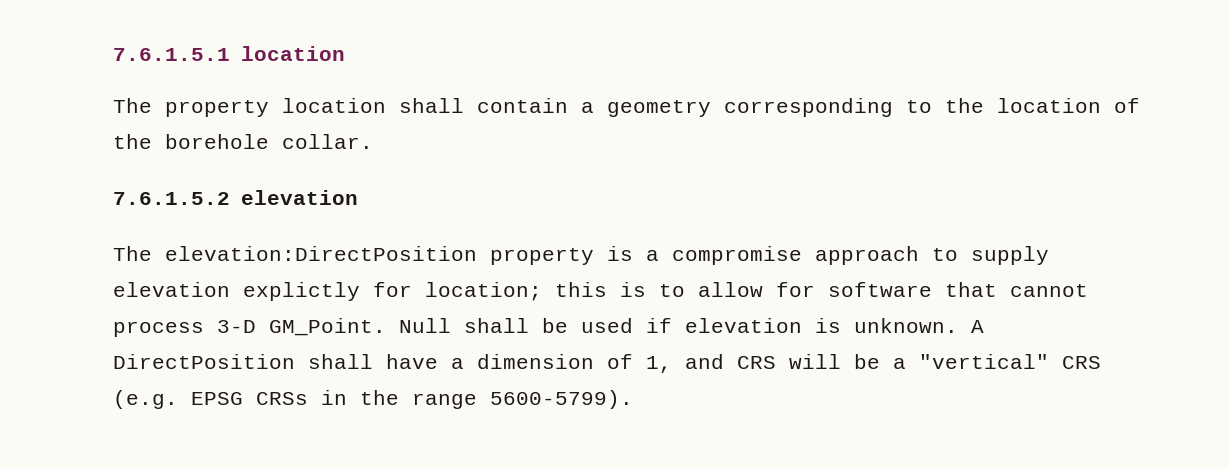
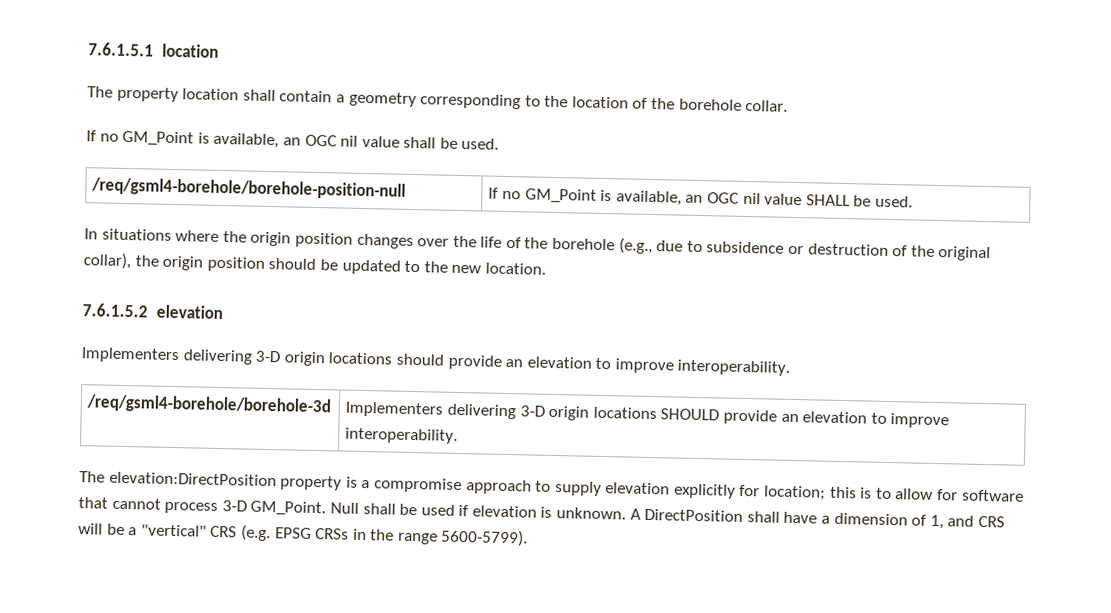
+ If no GM_Point is available, an OGC nil value shall be used.
+ /req/gsml4-borehole/borehole-position-null | If no GM_Point is available, an OGC nil value SHALL be used.
+ In situations where the origin position changes over the life of the borehole (e.g., due to subsidence or destruction of the original collar), the origin position should be updated to the new location.
  7.6.1.5.2 elevation
+ Implementers delivering 3-D origin locations should provide an elevation to improve interoperability.
+ /req/gsml4-borehole/borehole-3d | Implementers delivering 3-D origin locations SHOULD provide an elevation to improve interoperability.
- The elevation:DirectPosition property is a compromise approach to supply elevation explictly for location; this is to allow for software that cannot process 3-D GM_Point.
+ The elevation:DirectPosition property is a compromise approach to supply elevation explicitly for location; this is to allow for software that cannot process 3-D GM_Point.

